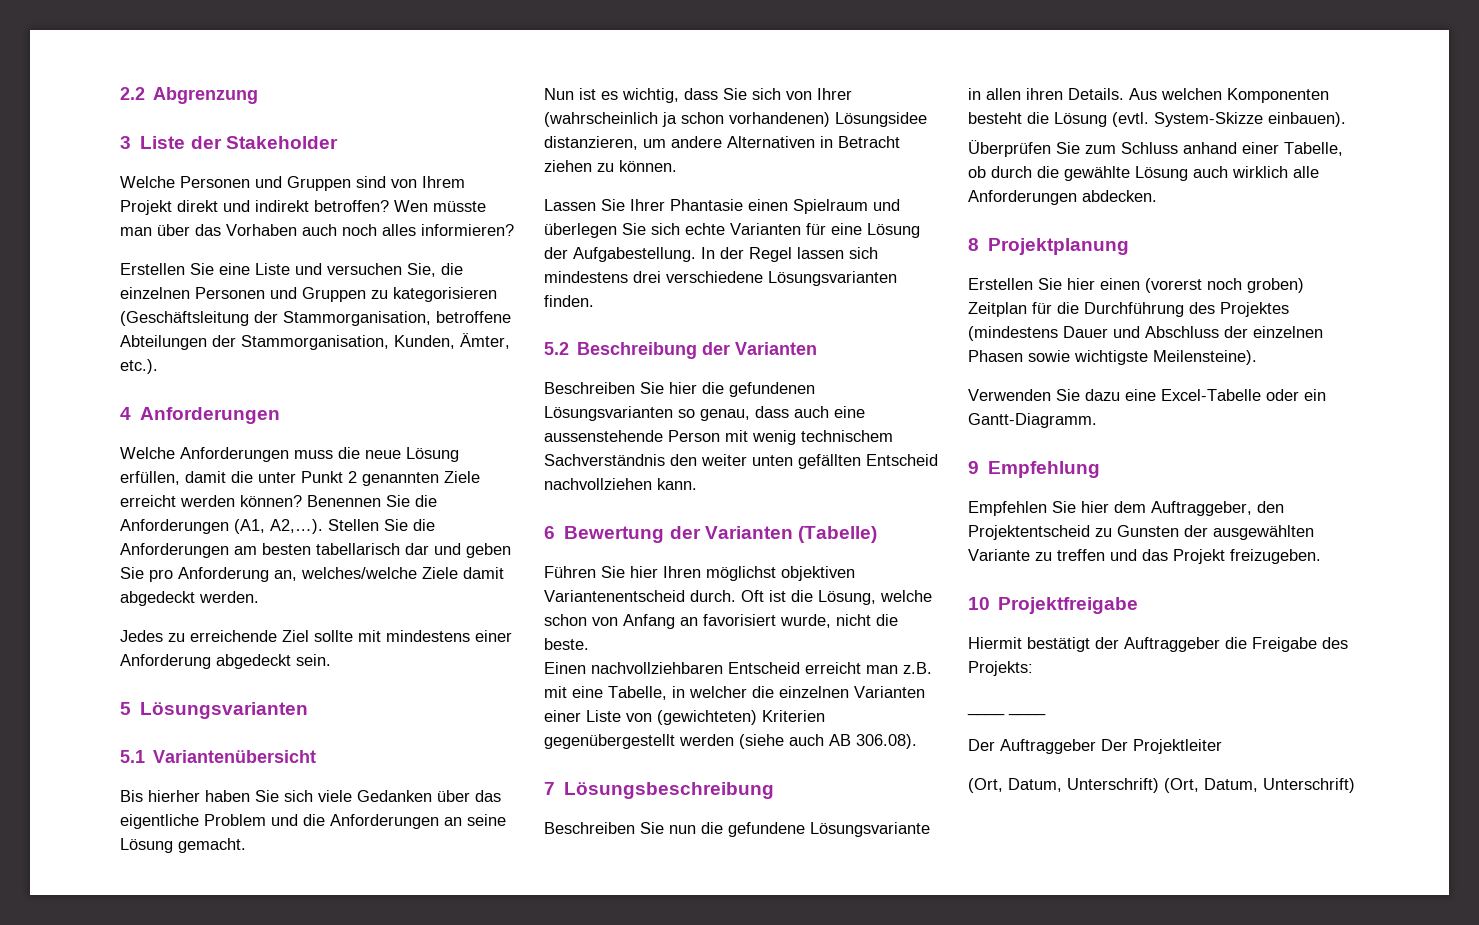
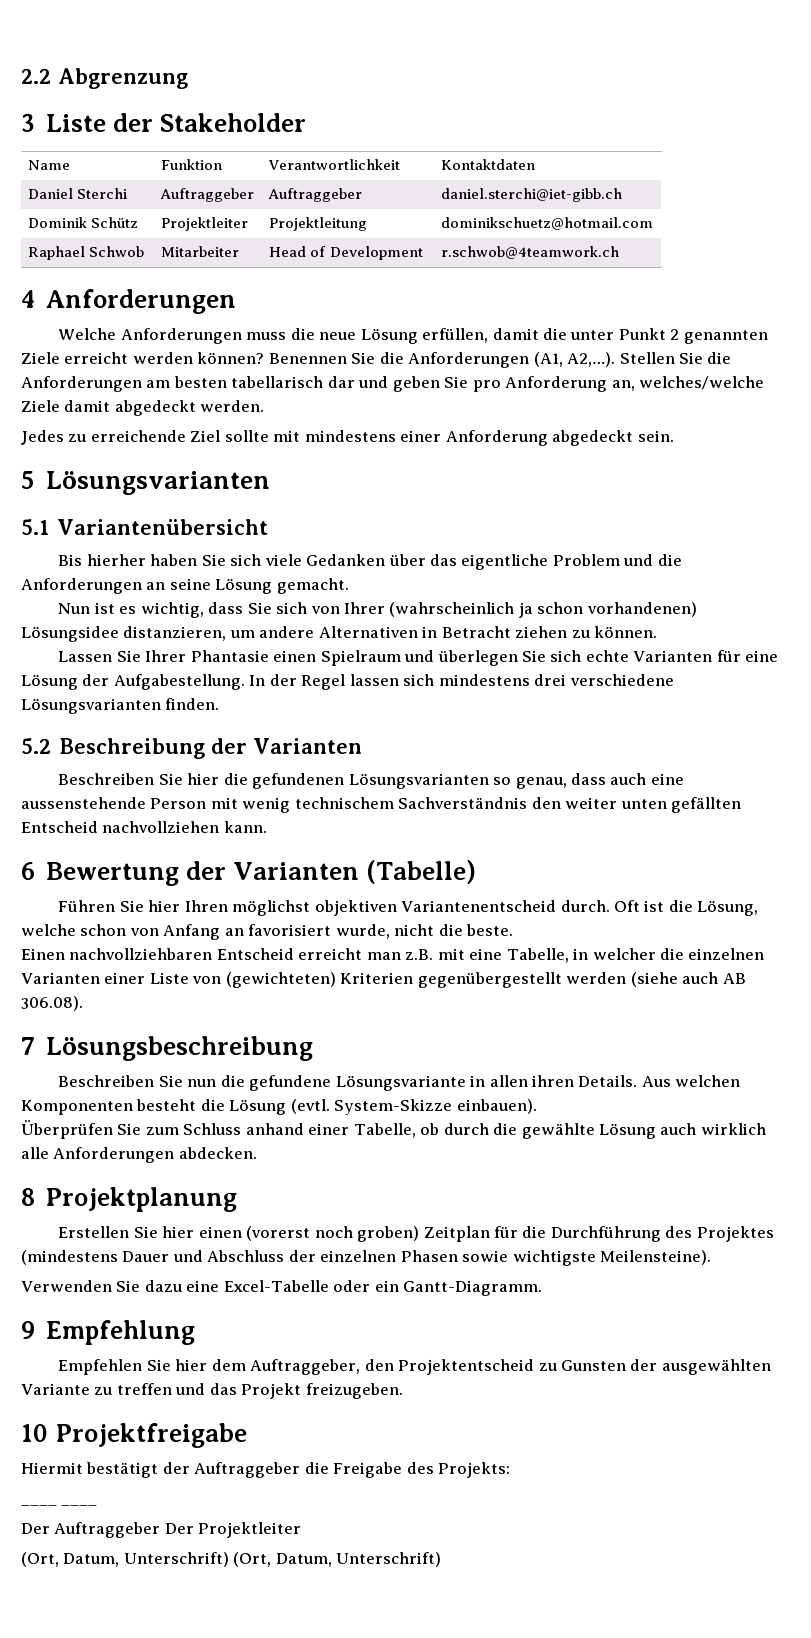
- Welche Personen und Gruppen sind von Ihrem Projekt direkt und indirekt betroffen? Wen müsste man über das Vorhaben auch noch alles informieren?
- Erstellen Sie eine Liste und versuchen Sie, die einzelnen Personen und Gruppen zu kategorisieren (Geschäftsleitung der Stammorganisation, betroffene Abteilungen der Stammorganisation, Kunden, Ämter, etc.).
+ Name | Funktion | Verantwortlichkeit | Kontaktdaten
+ Daniel Sterchi | Auftraggeber | Auftraggeber | daniel.sterchi@iet-gibb.ch
+ Dominik Schütz | Projektleiter | Projektleitung | dominikschuetz@hotmail.com
+ Raphael Schwob | Mitarbeiter | Head of Development | r.schwob@4teamwork.ch

